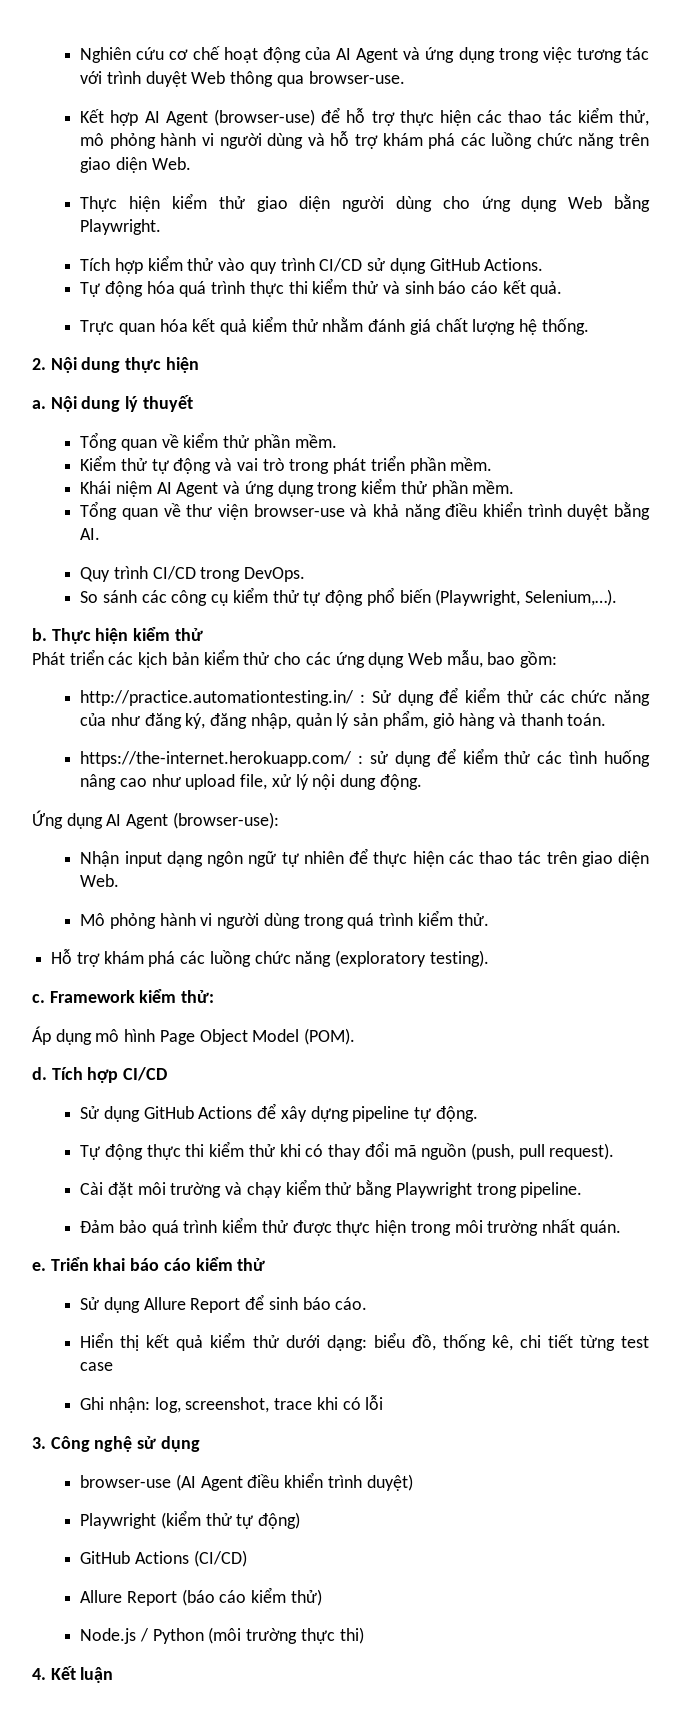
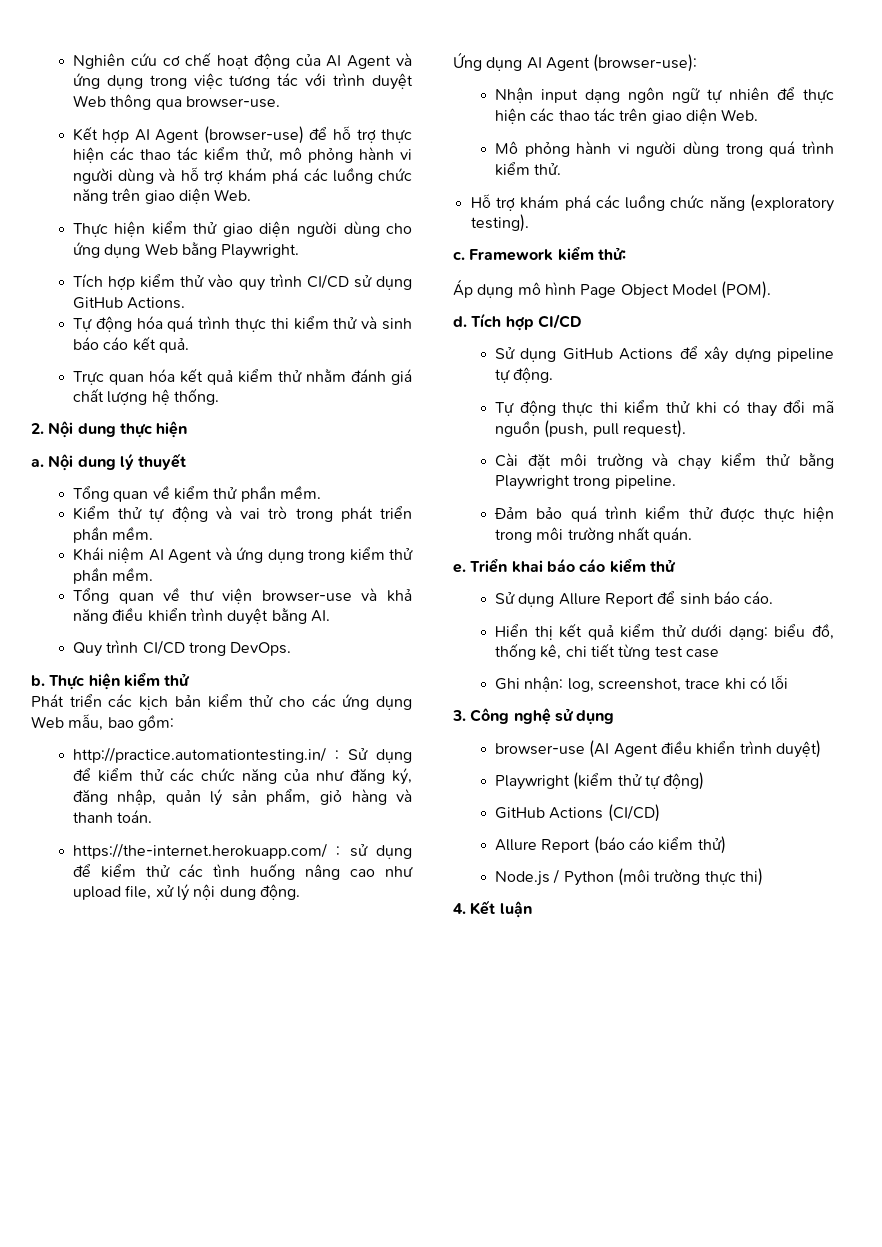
- So sánh các công cụ kiểm thử tự động phổ biến (Playwright, Selenium,…).

